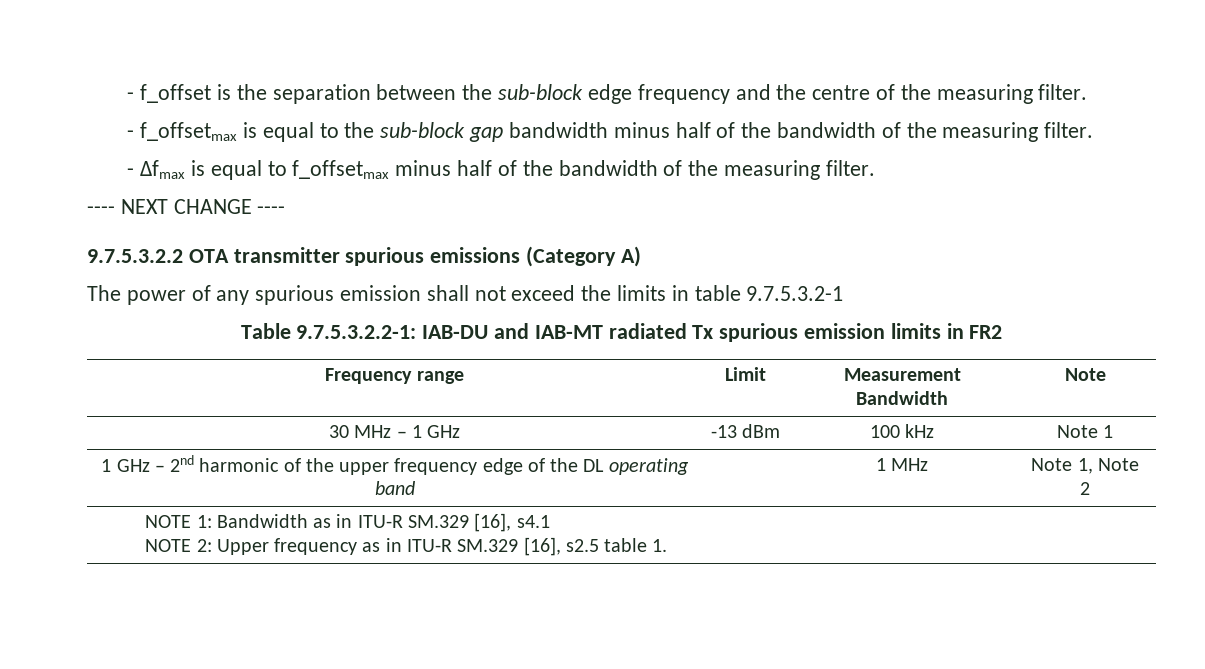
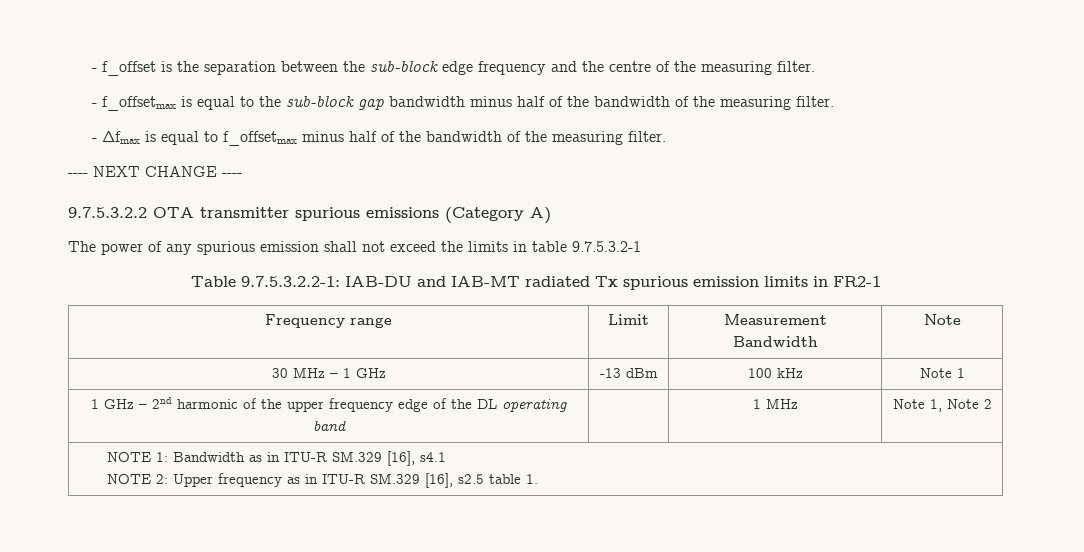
- Table 9.7.5.3.2.2-1: IAB-DU and IAB-MT radiated Tx spurious emission limits in FR2
+ Table 9.7.5.3.2.2-1: IAB-DU and IAB-MT radiated Tx spurious emission limits in FR2-1

